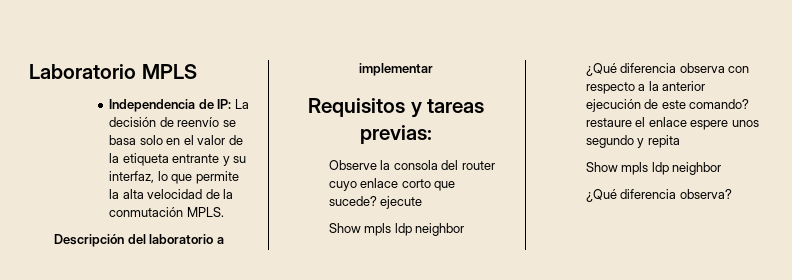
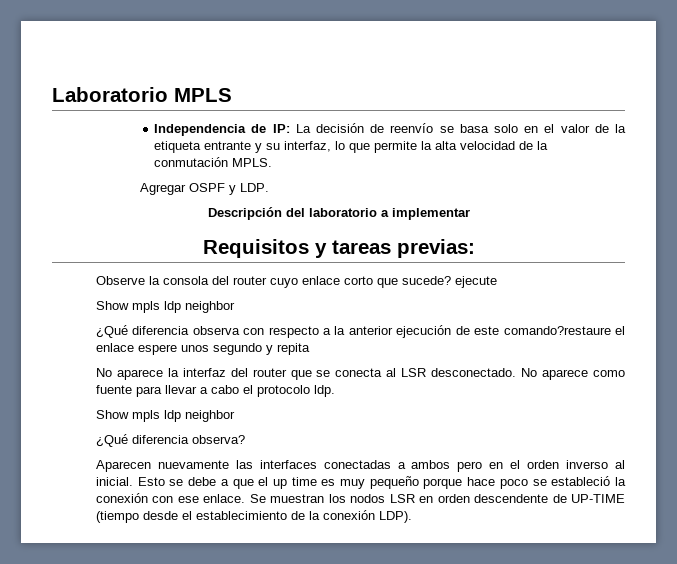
+ Agregar OSPF y LDP.
- ¿Qué diferencia observa con respecto a la anterior ejecución de este comando? restaure el enlace espere unos segundo y repita
+ ¿Qué diferencia observa con respecto a la anterior ejecución de este comando?restaure el enlace espere unos segundo y repita
+ No aparece la interfaz del router que se conecta al LSR desconectado. No aparece como fuente para llevar a cabo el protocolo ldp.
+ Aparecen nuevamente las interfaces conectadas a ambos pero en el orden inverso al inicial. Esto se debe a que el up time es muy pequeño porque hace poco se estableció la conexión con ese enlace. Se muestran los nodos LSR en orden descendente de UP-TIME (tiempo desde el establecimiento de la conexión LDP).

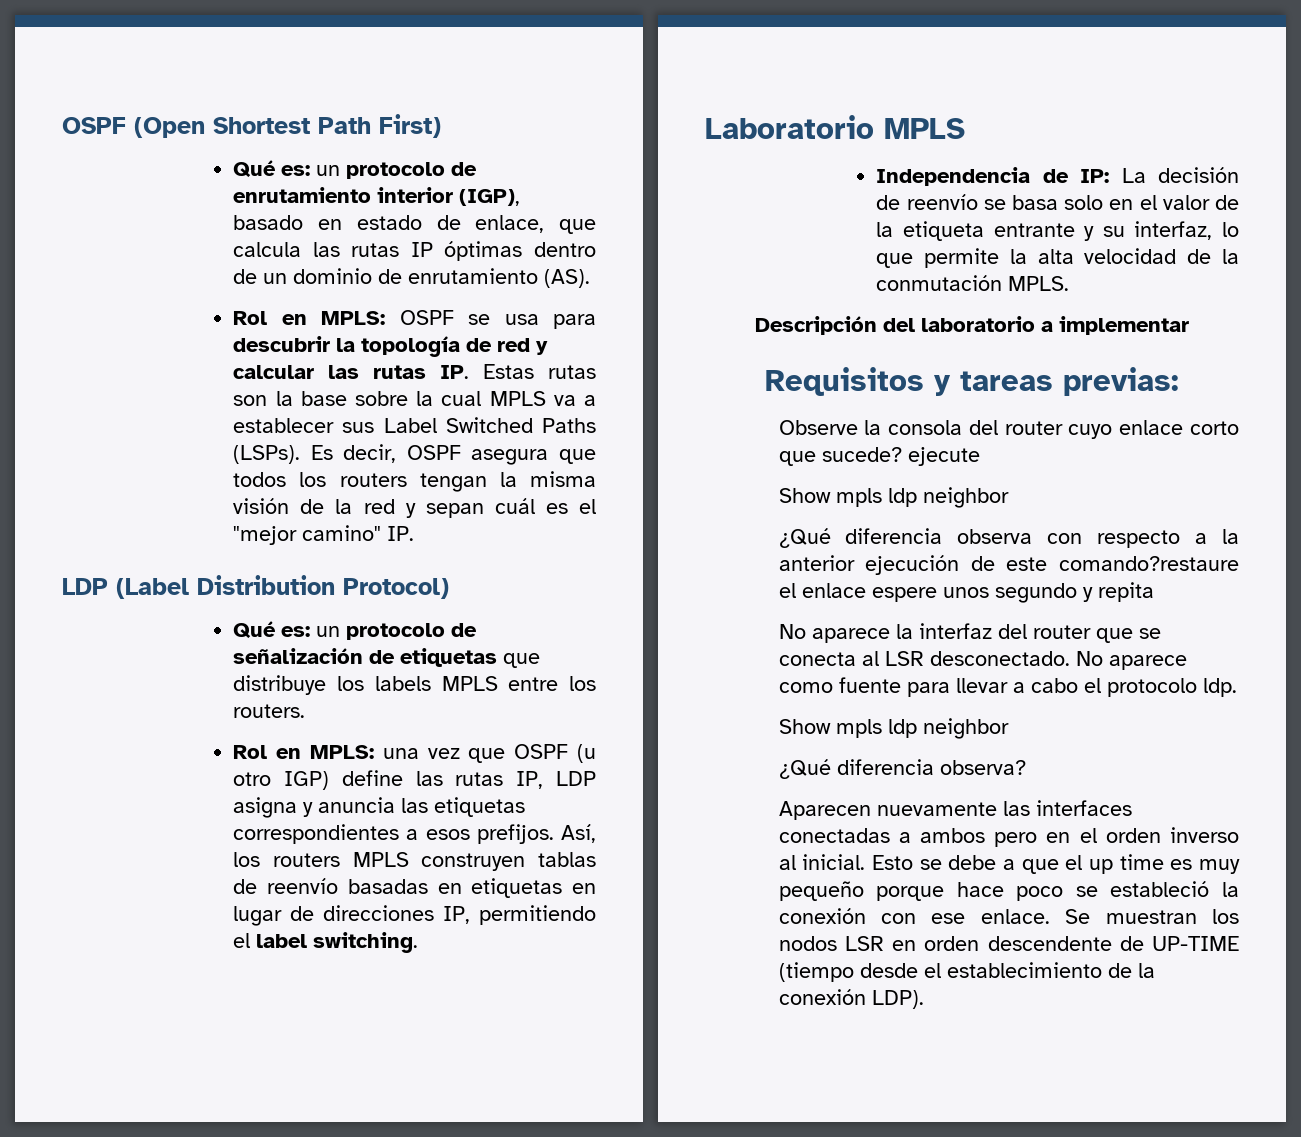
+ OSPF (Open Shortest Path First)
+ Qué es: un protocolo de enrutamiento interior (IGP), basado en estado de enlace, que calcula las rutas IP óptimas dentro de un dominio de enrutamiento (AS).
+ Rol en MPLS: OSPF se usa para descubrir la topología de red y calcular las rutas IP. Estas rutas son la base sobre la cual MPLS va a establecer sus Label Switched Paths (LSPs). Es decir, OSPF asegura que todos los routers tengan la misma visión de la red y sepan cuál es el "mejor camino" IP.
+ LDP (Label Distribution Protocol)
+ Qué es: un protocolo de señalización de etiquetas que distribuye los labels MPLS entre los routers.
+ Rol en MPLS: una vez que OSPF (u otro IGP) define las rutas IP, LDP asigna y anuncia las etiquetas correspondientes a esos prefijos. Así, los routers MPLS construyen tablas de reenvío basadas en etiquetas en lugar de direcciones IP, permitiendo el label switching.
- Agregar OSPF y LDP.

